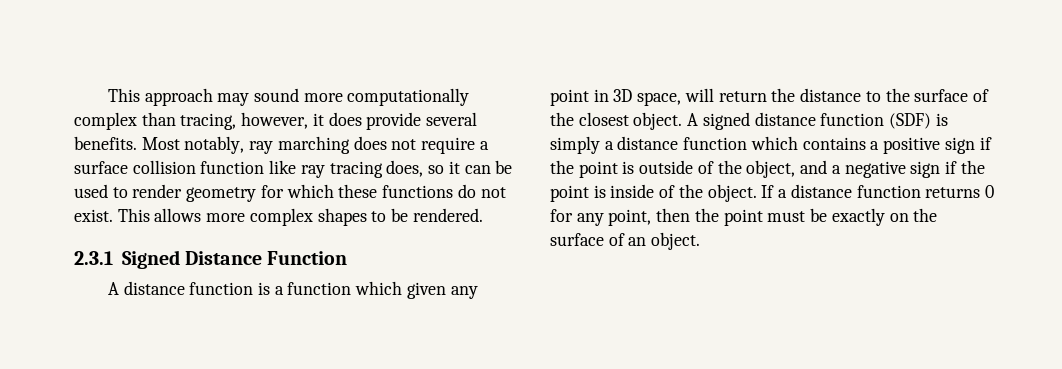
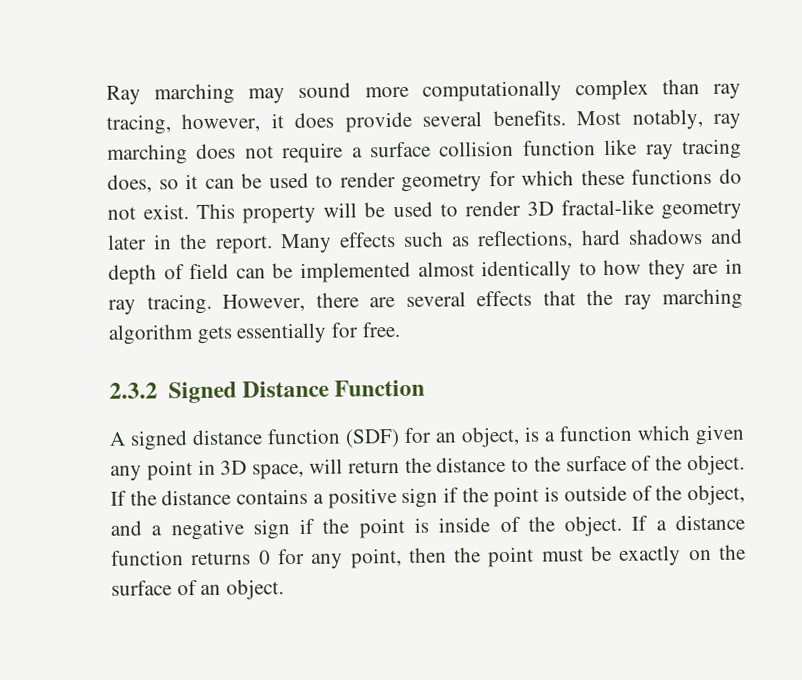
- This approach may sound more computationally complex than tracing, however, it does provide several benefits.
+ Ray marching may sound more computationally complex than ray tracing, however, it does provide several benefits.
- This allows more complex shapes to be rendered.
- 2.3.1 Signed Distance Function
+ This property will be used to render 3D fractal-like geometry later in the report. Many effects such as reflections, hard shadows and depth of field can be implemented almost identically to how they are in ray tracing. However, there are several effects that the ray marching algorithm gets essentially for free.
+ 2.3.2 Signed Distance Function
- A distance function is a function which given any point in 3D space, will return the distance to the surface of the closest object. A signed distance function (SDF) is simply a distance function which contains a positive sign if the point is outside of the object, and a negative sign if the point is inside of the object.
+ A signed distance function (SDF) for an object, is a function which given any point in 3D space, will return the distance to the surface of the object. If the distance contains a positive sign if the point is outside of the object, and a negative sign if the point is inside of the object.

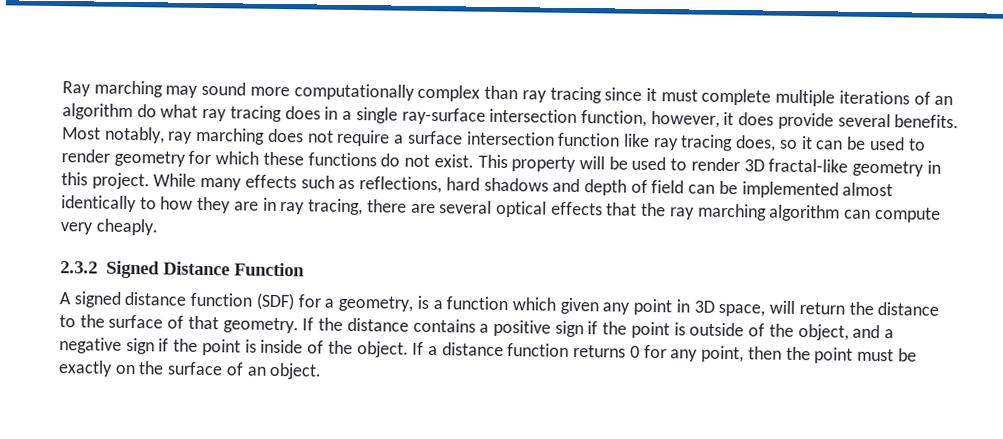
- Ray marching may sound more computationally complex than ray tracing, however, it does provide several benefits.
+ Ray marching may sound more computationally complex than ray tracing since it must complete multiple iterations of an algorithm do what ray tracing does in a single ray-surface intersection function, however, it does provide several benefits.
- Most notably, ray marching does not require a surface collision function like ray tracing does, so it can be used to render geometry for which these functions do not exist.
+ Most notably, ray marching does not require a surface intersection function like ray tracing does, so it can be used to render geometry for which these functions do not exist.
- This property will be used to render 3D fractal-like geometry later in the report. Many effects such as reflections, hard shadows and depth of field can be implemented almost identically to how they are in ray tracing. However, there are several effects that the ray marching algorithm gets essentially for free.
+ This property will be used to render 3D fractal-like geometry in this project. While many effects such as reflections, hard shadows and depth of field can be implemented almost identically to how they are in ray tracing, there are several optical effects that the ray marching algorithm can compute very cheaply.
- A signed distance function (SDF) for an object, is a function which given any point in 3D space, will return the distance to the surface of the object.
+ A signed distance function (SDF) for a geometry, is a function which given any point in 3D space, will return the distance to the surface of that geometry.

